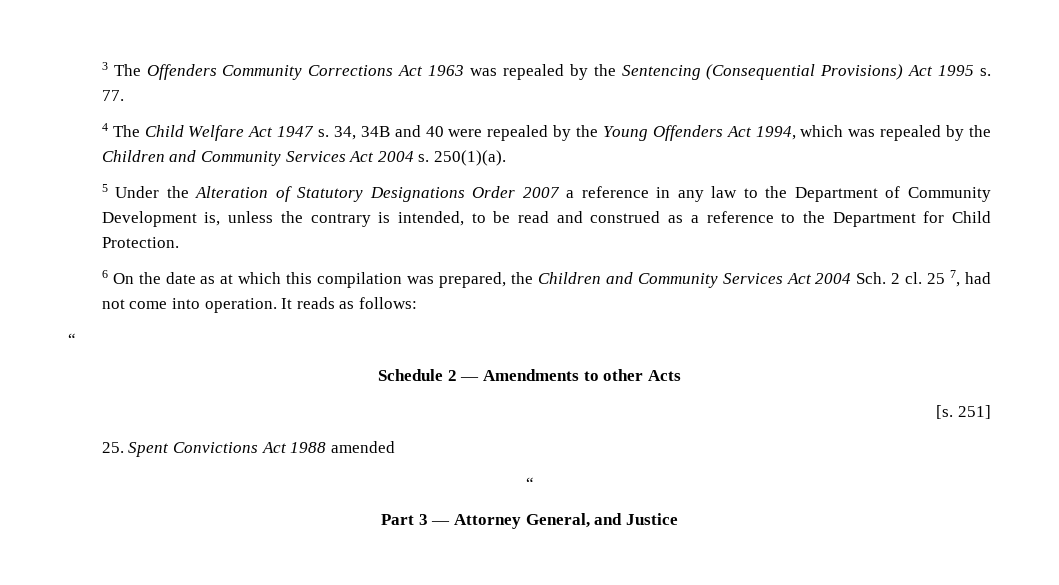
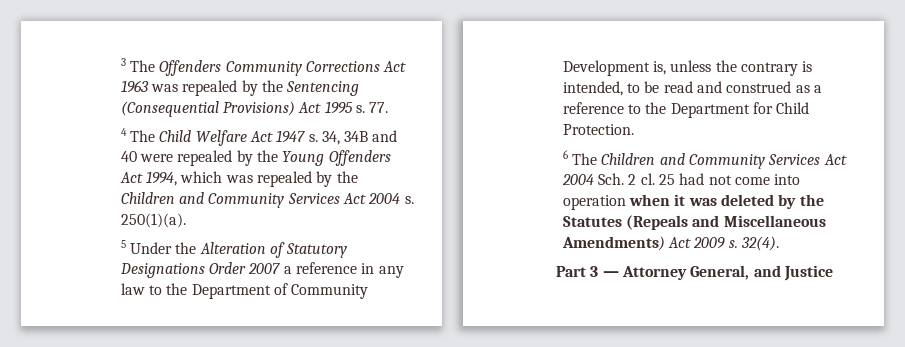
- 6 On the date as at which this compilation was prepared, the Children and Community Services Act 2004 Sch. 2 cl.
+ 6 The Children and Community Services Act 2004 Sch. 2 cl.
- 25 7, had not come into operation. It reads as follows:
- “
- Schedule 2 — Amendments to other Acts
- [s. 251]
- 25. Spent Convictions Act 1988 amended
- “
+ 25 had not come into operation when it was deleted by the Statutes (Repeals and Miscellaneous Amendments) Act 2009 s. 32(4).

